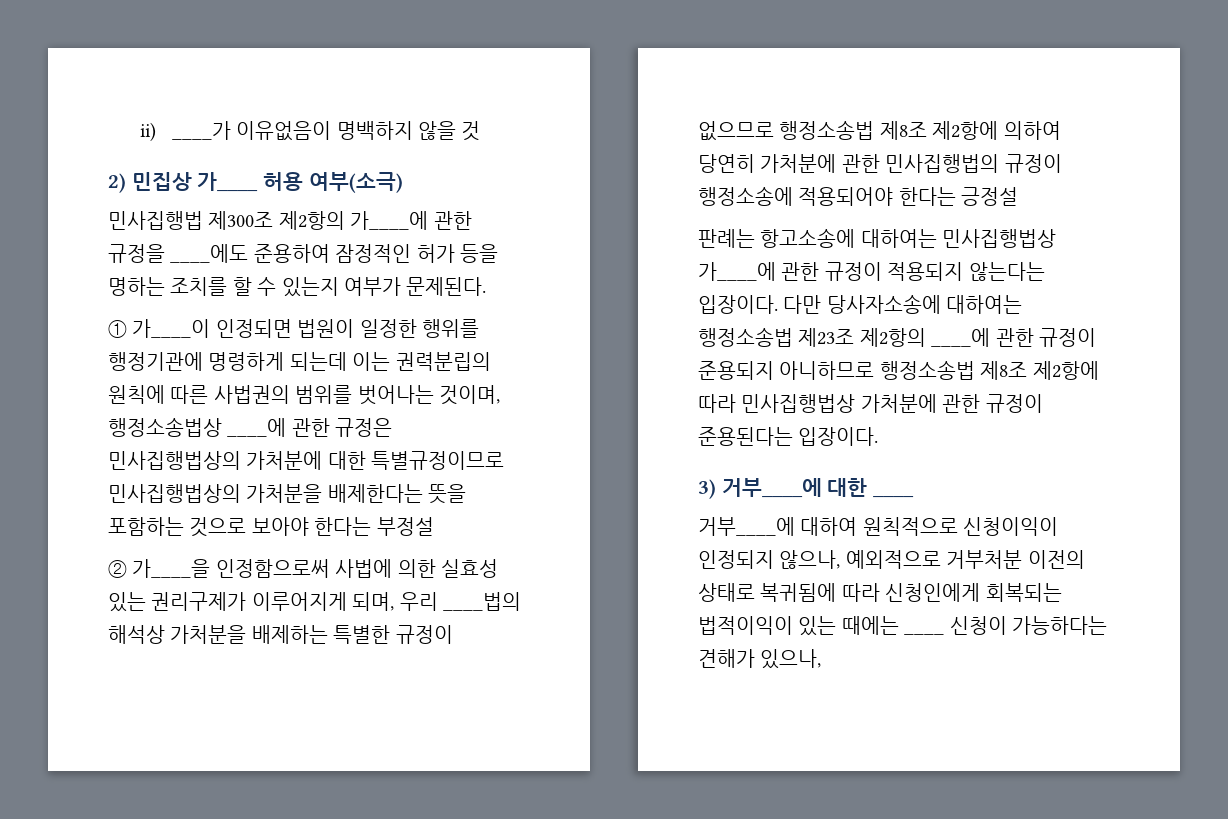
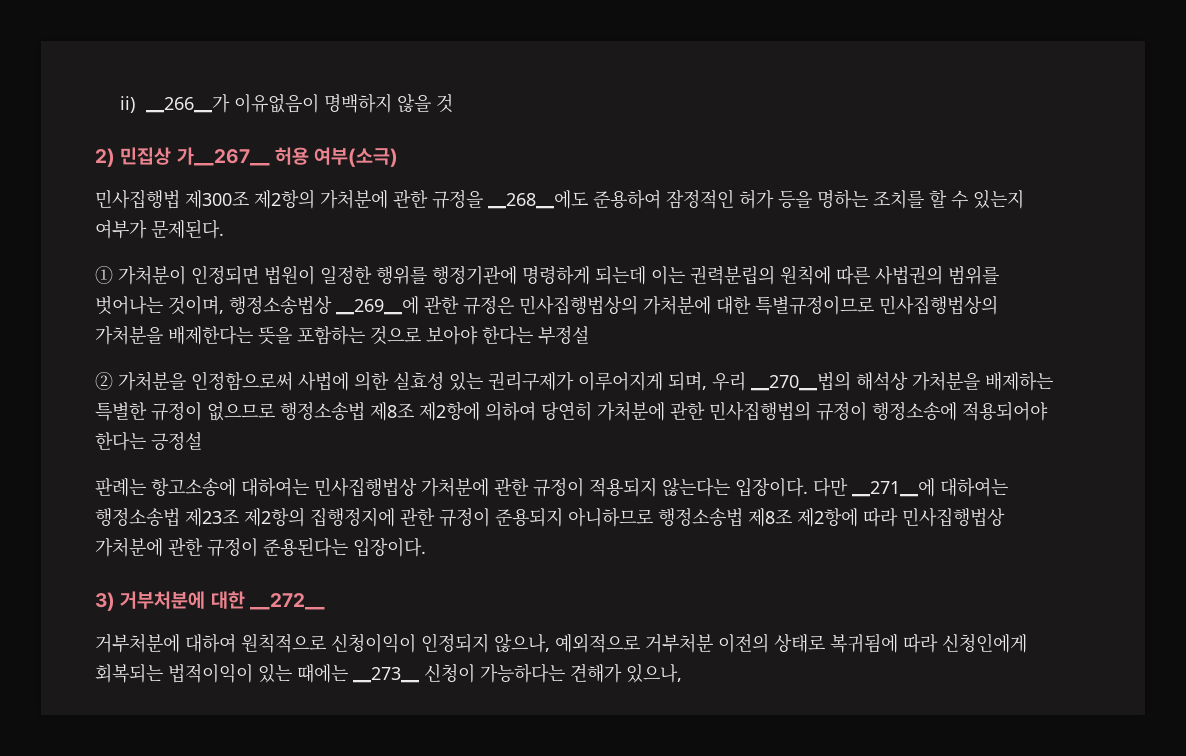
- ii) ____가 이유없음이 명백하지 않을 것
+ ii) ▁266▁가 이유없음이 명백하지 않을 것
- 2) 민집상 가____ 허용 여부(소극)
+ 2) 민집상 가▁267▁ 허용 여부(소극)
- 민사집행법 제300조 제2항의 가____에 관한 규정을 ____에도 준용하여 잠정적인 허가 등을 명하는 조치를 할 수 있는지 여부가 문제된다.
+ 민사집행법 제300조 제2항의 가처분에 관한 규정을 ▁268▁에도 준용하여 잠정적인 허가 등을 명하는 조치를 할 수 있는지 여부가 문제된다.
- ① 가____이 인정되면 법원이 일정한 행위를 행정기관에 명령하게 되는데 이는 권력분립의 원칙에 따른 사법권의 범위를 벗어나는 것이며, 행정소송법상 ____에 관한 규정은 민사집행법상의 가처분에 대한 특별규정이므로 민사집행법상의 가처분을 배제한다는 뜻을 포함하는 것으로 보아야 한다는 부정설
+ ① 가처분이 인정되면 법원이 일정한 행위를 행정기관에 명령하게 되는데 이는 권력분립의 원칙에 따른 사법권의 범위를 벗어나는 것이며, 행정소송법상 ▁269▁에 관한 규정은 민사집행법상의 가처분에 대한 특별규정이므로 민사집행법상의 가처분을 배제한다는 뜻을 포함하는 것으로 보아야 한다는 부정설
- ② 가____을 인정함으로써 사법에 의한 실효성 있는 권리구제가 이루어지게 되며, 우리 ____법의 해석상 가처분을 배제하는 특별한 규정이 없으므로 행정소송법 제8조 제2항에 의하여 당연히 가처분에 관한 민사집행법의 규정이 행정소송에 적용되어야 한다는 긍정설
+ ② 가처분을 인정함으로써 사법에 의한 실효성 있는 권리구제가 이루어지게 되며, 우리 ▁270▁법의 해석상 가처분을 배제하는 특별한 규정이 없으므로 행정소송법 제8조 제2항에 의하여 당연히 가처분에 관한 민사집행법의 규정이 행정소송에 적용되어야 한다는 긍정설
- 판례는 항고소송에 대하여는 민사집행법상 가____에 관한 규정이 적용되지 않는다는 입장이다.
+ 판례는 항고소송에 대하여는 민사집행법상 가처분에 관한 규정이 적용되지 않는다는 입장이다.
- 다만 당사자소송에 대하여는 행정소송법 제23조 제2항의 ____에 관한 규정이 준용되지 아니하므로 행정소송법 제8조 제2항에 따라 민사집행법상 가처분에 관한 규정이 준용된다는 입장이다.
+ 다만 ▁271▁에 대하여는 행정소송법 제23조 제2항의 집행정지에 관한 규정이 준용되지 아니하므로 행정소송법 제8조 제2항에 따라 민사집행법상 가처분에 관한 규정이 준용된다는 입장이다.
- 3) 거부____에 대한 ____
- 거부____에 대하여 원칙적으로 신청이익이 인정되지 않으나, 예외적으로 거부처분 이전의 상태로 복귀됨에 따라 신청인에게 회복되는 법적이익이 있는 때에는 ____ 신청이 가능하다는 견해가 있으나,
+ 3) 거부처분에 대한 ▁272▁
+ 거부처분에 대하여 원칙적으로 신청이익이 인정되지 않으나, 예외적으로 거부처분 이전의 상태로 복귀됨에 따라 신청인에게 회복되는 법적이익이 있는 때에는 ▁273▁ 신청이 가능하다는 견해가 있으나,

